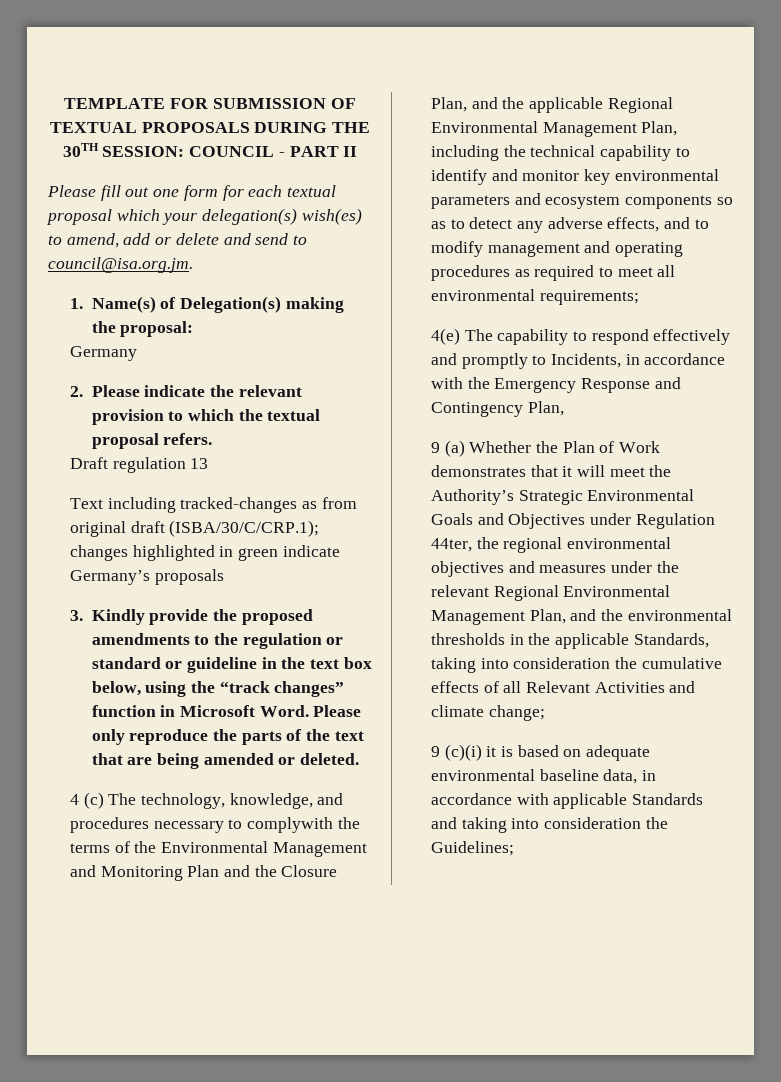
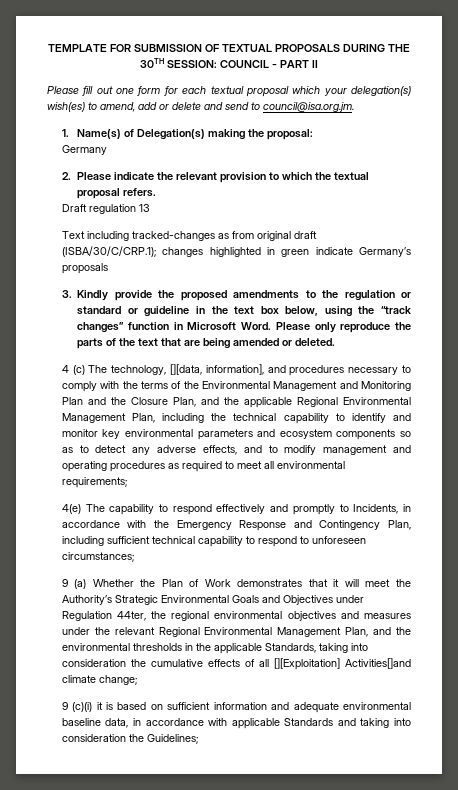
- 4 (c) The technology, knowledge, and procedures necessary to complywith the terms of the Environmental Management and Monitoring Plan and the Closure Plan, and the applicable Regional Environmental Management Plan, including the technical capability to identify and monitor key environmental parameters and ecosystem components so as to detect any adverse effects, and to modify management and operating procedures as required to meet all environmental requirements;
+ 4 (c) The technology, [][data, information], and procedures necessary to comply with the terms of the Environmental Management and Monitoring Plan and the Closure Plan, and the applicable Regional Environmental Management Plan, including the technical capability to identify and monitor key environmental parameters and ecosystem components so as to detect any adverse effects, and to modify management and operating procedures as required to meet all environmental requirements;
- 4(e) The capability to respond effectively and promptly to Incidents, in accordance with the Emergency Response and Contingency Plan,
+ 4(e) The capability to respond effectively and promptly to Incidents, in accordance with the Emergency Response and Contingency Plan, including sufficient technical capability to respond to unforeseen circumstances;
- 9 (a) Whether the Plan of Work demonstrates that it will meet the Authority’s Strategic Environmental Goals and Objectives under Regulation 44ter, the regional environmental objectives and measures under the relevant Regional Environmental Management Plan, and the environmental thresholds in the applicable Standards, taking into consideration the cumulative effects of all Relevant Activities and climate change;
+ 9 (a) Whether the Plan of Work demonstrates that it will meet the Authority’s Strategic Environmental Goals and Objectives under Regulation 44ter, the regional environmental objectives and measures under the relevant Regional Environmental Management Plan, and the environmental thresholds in the applicable Standards, taking into consideration the cumulative effects of all [][Exploitation] Activities[]and climate change;
- 9 (c)(i) it is based on adequate environmental baseline data, in accordance with applicable Standards and taking into consideration the Guidelines;
+ 9 (c)(i) it is based on sufficient information and adequate environmental baseline data, in accordance with applicable Standards and taking into consideration the Guidelines;

